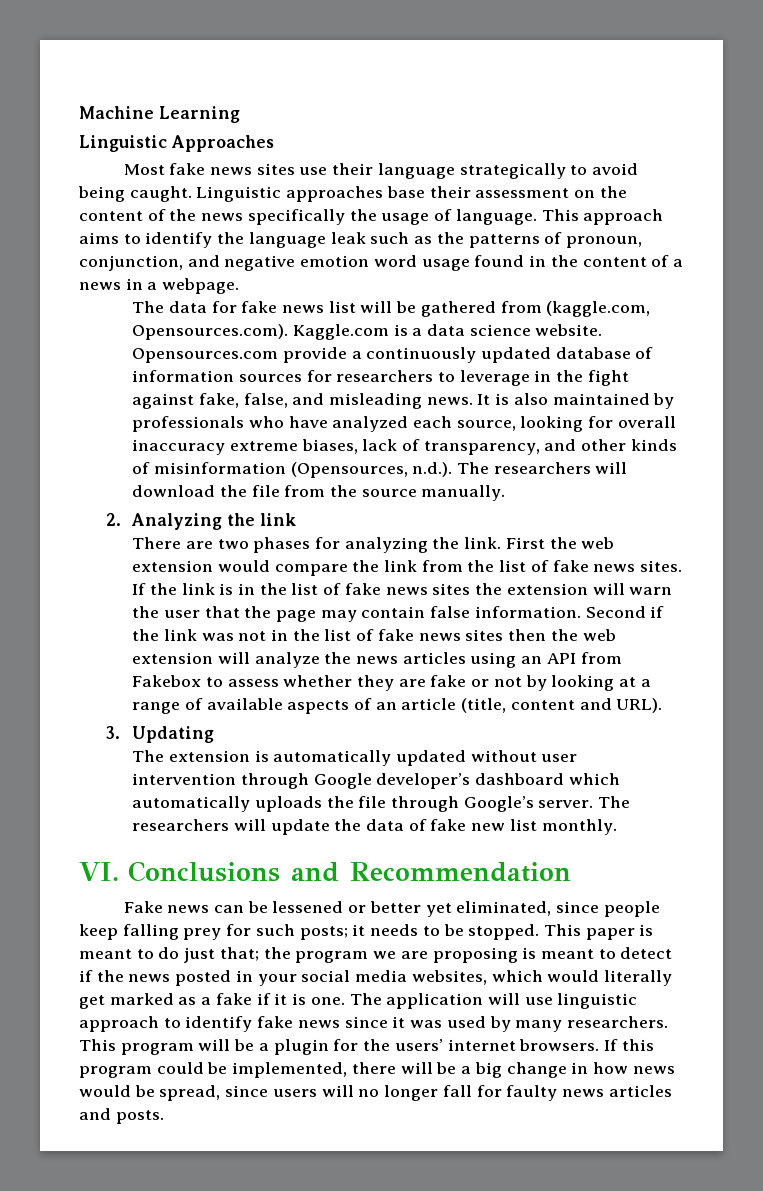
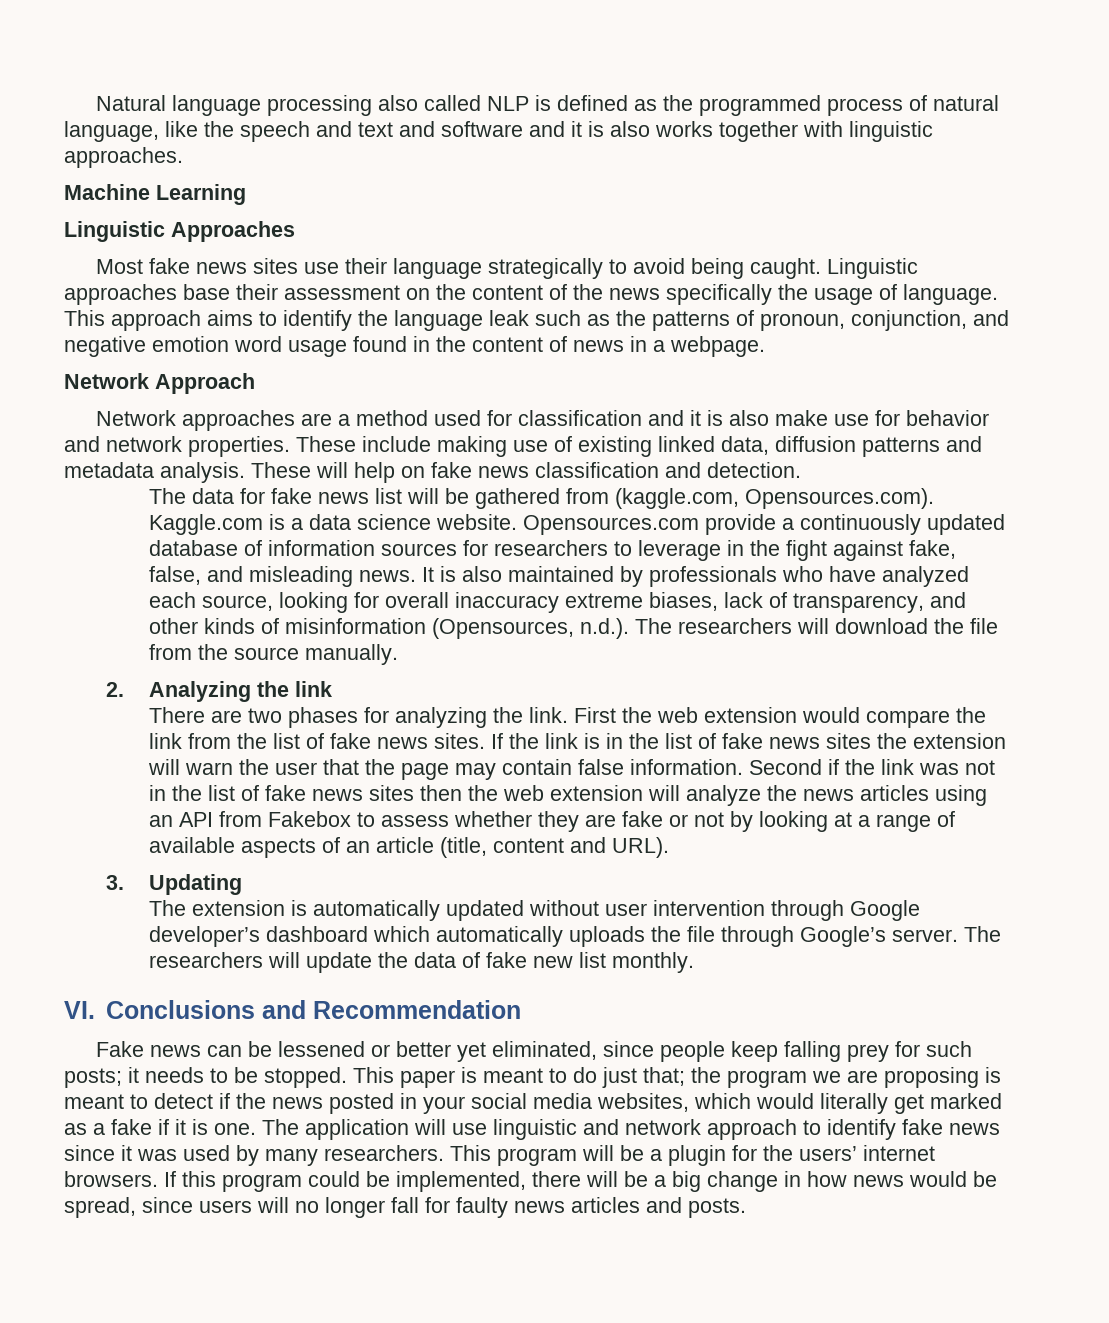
+ Natural language processing also called NLP is defined as the programmed process of natural language, like the speech and text and software and it is also works together with linguistic approaches.
- This approach aims to identify the language leak such as the patterns of pronoun, conjunction, and negative emotion word usage found in the content of a news in a webpage.
+ This approach aims to identify the language leak such as the patterns of pronoun, conjunction, and negative emotion word usage found in the content of news in a webpage.
+ Network Approach
+ Network approaches are a method used for classification and it is also make use for behavior and network properties. These include making use of existing linked data, diffusion patterns and metadata analysis. These will help on fake news classification and detection.
- The application will use linguistic approach to identify fake news since it was used by many researchers.
+ The application will use linguistic and network approach to identify fake news since it was used by many researchers.

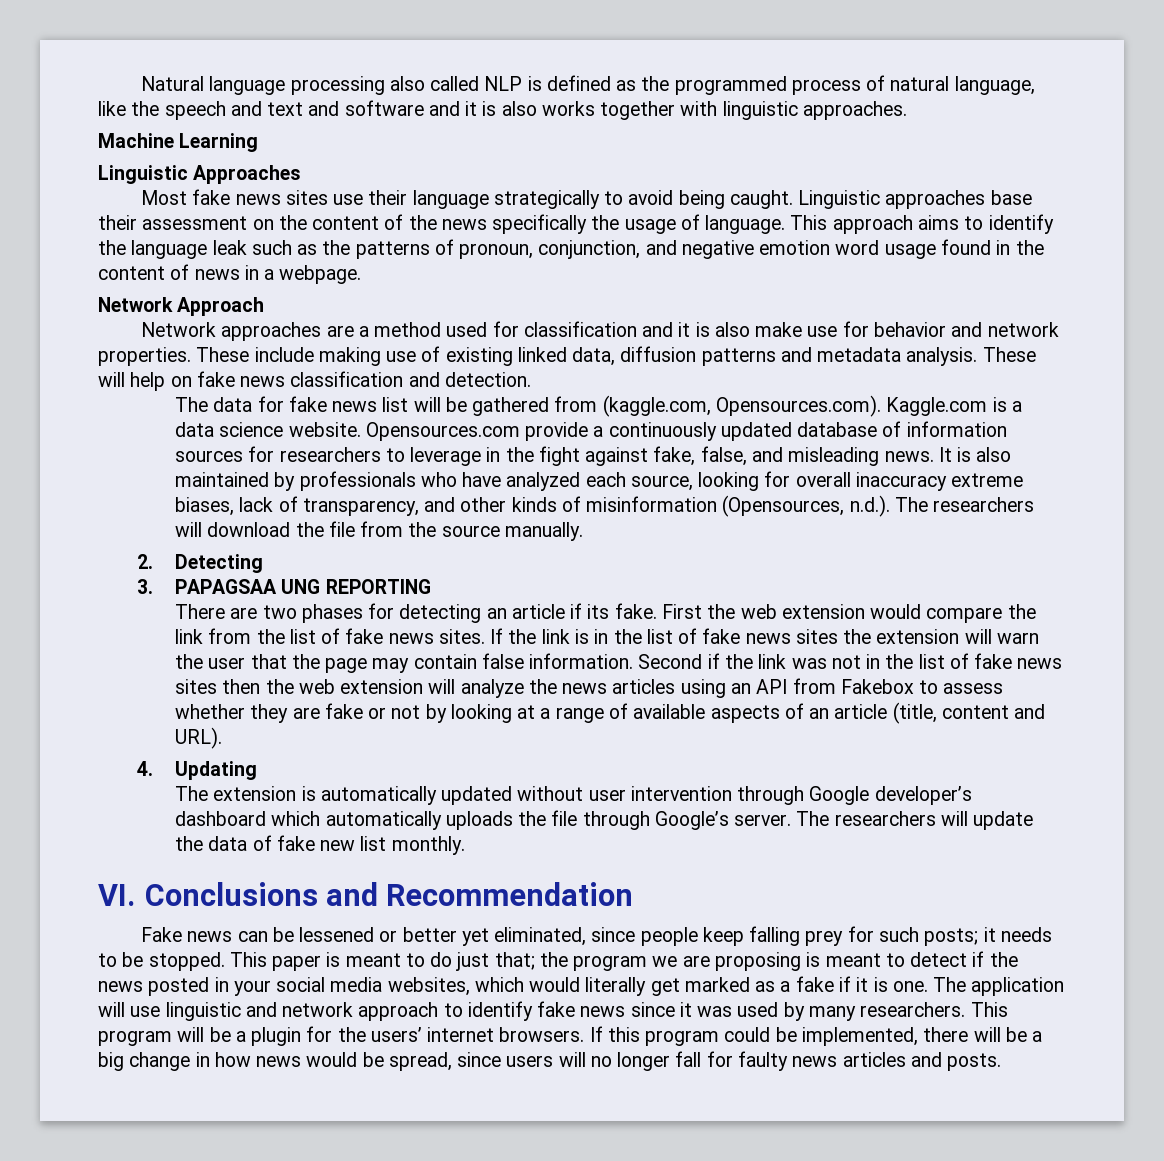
- 2. Analyzing the link
+ 2. Detecting
+ 3. PAPAGSAA UNG REPORTING
- There are two phases for analyzing the link.
+ There are two phases for detecting an article if its fake.
- 3. Updating
+ 4. Updating

